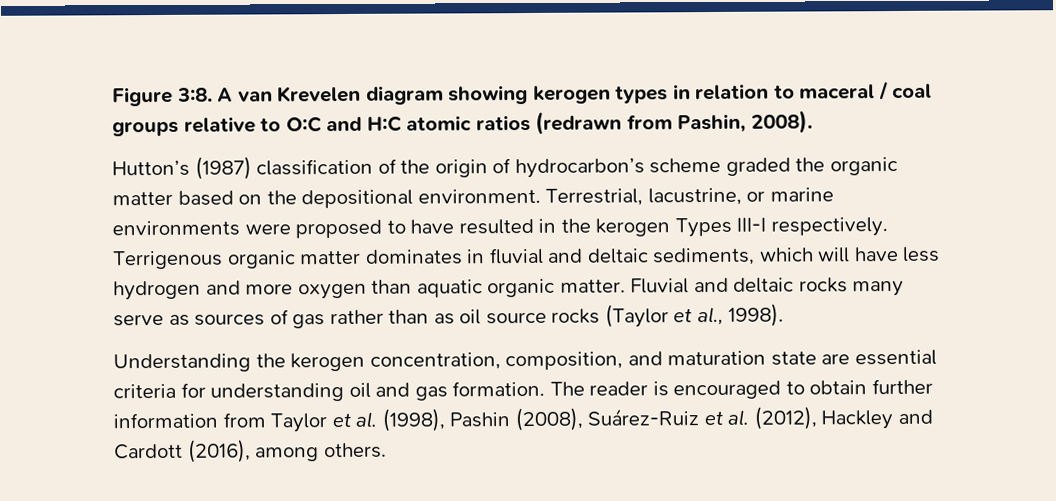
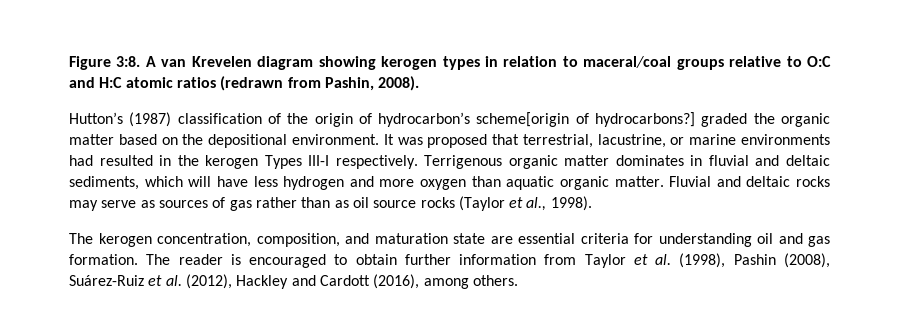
- A van Krevelen diagram showing kerogen types in relation to maceral / coal groups relative to O:C and H:C atomic ratios (redrawn from Pashin, 2008).
+ A van Krevelen diagram showing kerogen types in relation to maceral/coal groups relative to O:C and H:C atomic ratios (redrawn from Pashin, 2008).
- Hutton’s (1987) classification of the origin of hydrocarbon’s scheme graded the organic matter based on the depositional environment.
+ Hutton’s (1987) classification of the origin of hydrocarbon’s scheme[origin of hydrocarbons?] graded the organic matter based on the depositional environment.
- Terrestrial, lacustrine, or marine environments were proposed to have resulted in the kerogen Types III-I respectively.
+ It was proposed that terrestrial, lacustrine, or marine environments had resulted in the kerogen Types III-I respectively.
- Fluvial and deltaic rocks many serve as sources of gas rather than as oil source rocks (Taylor et al., 1998).
+ Fluvial and deltaic rocks may serve as sources of gas rather than as oil source rocks (Taylor et al., 1998).
- Understanding the kerogen concentration, composition, and maturation state are essential criteria for understanding oil and gas formation.
+ The kerogen concentration, composition, and maturation state are essential criteria for understanding oil and gas formation.

